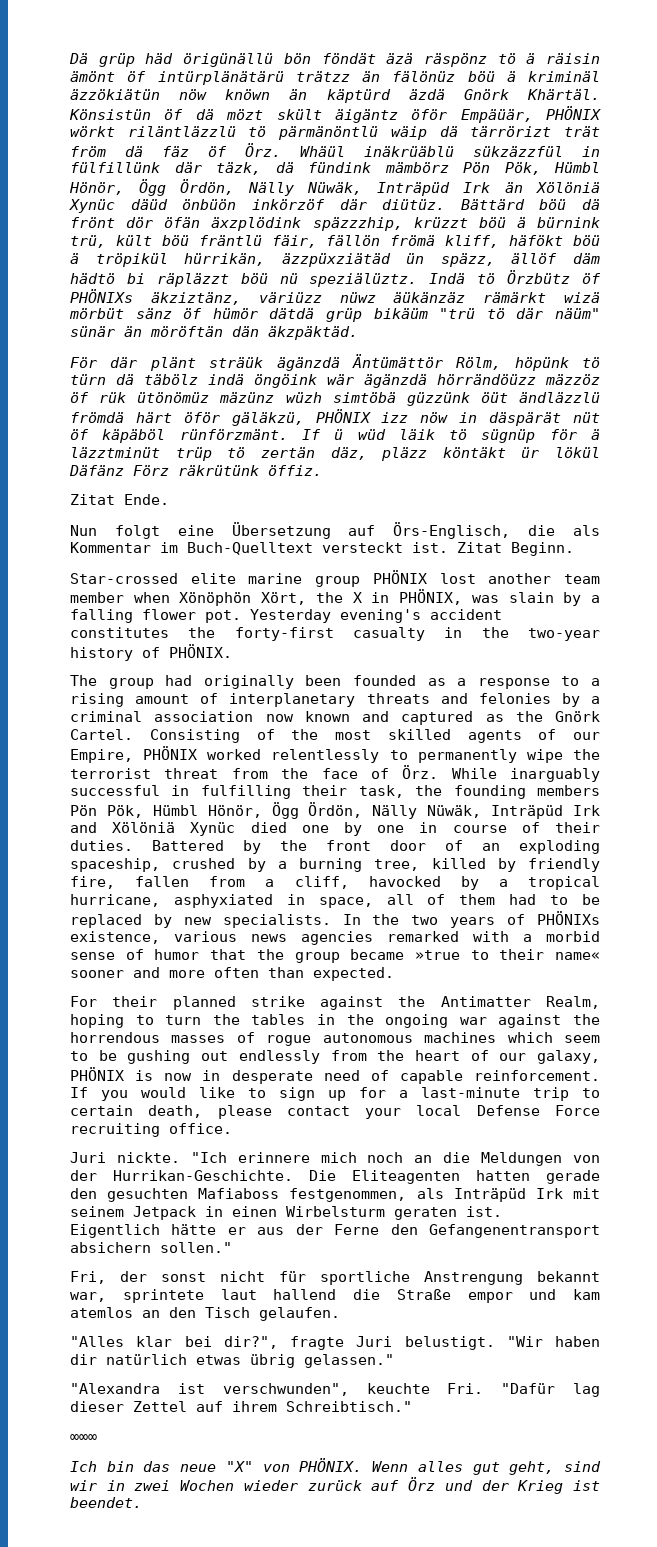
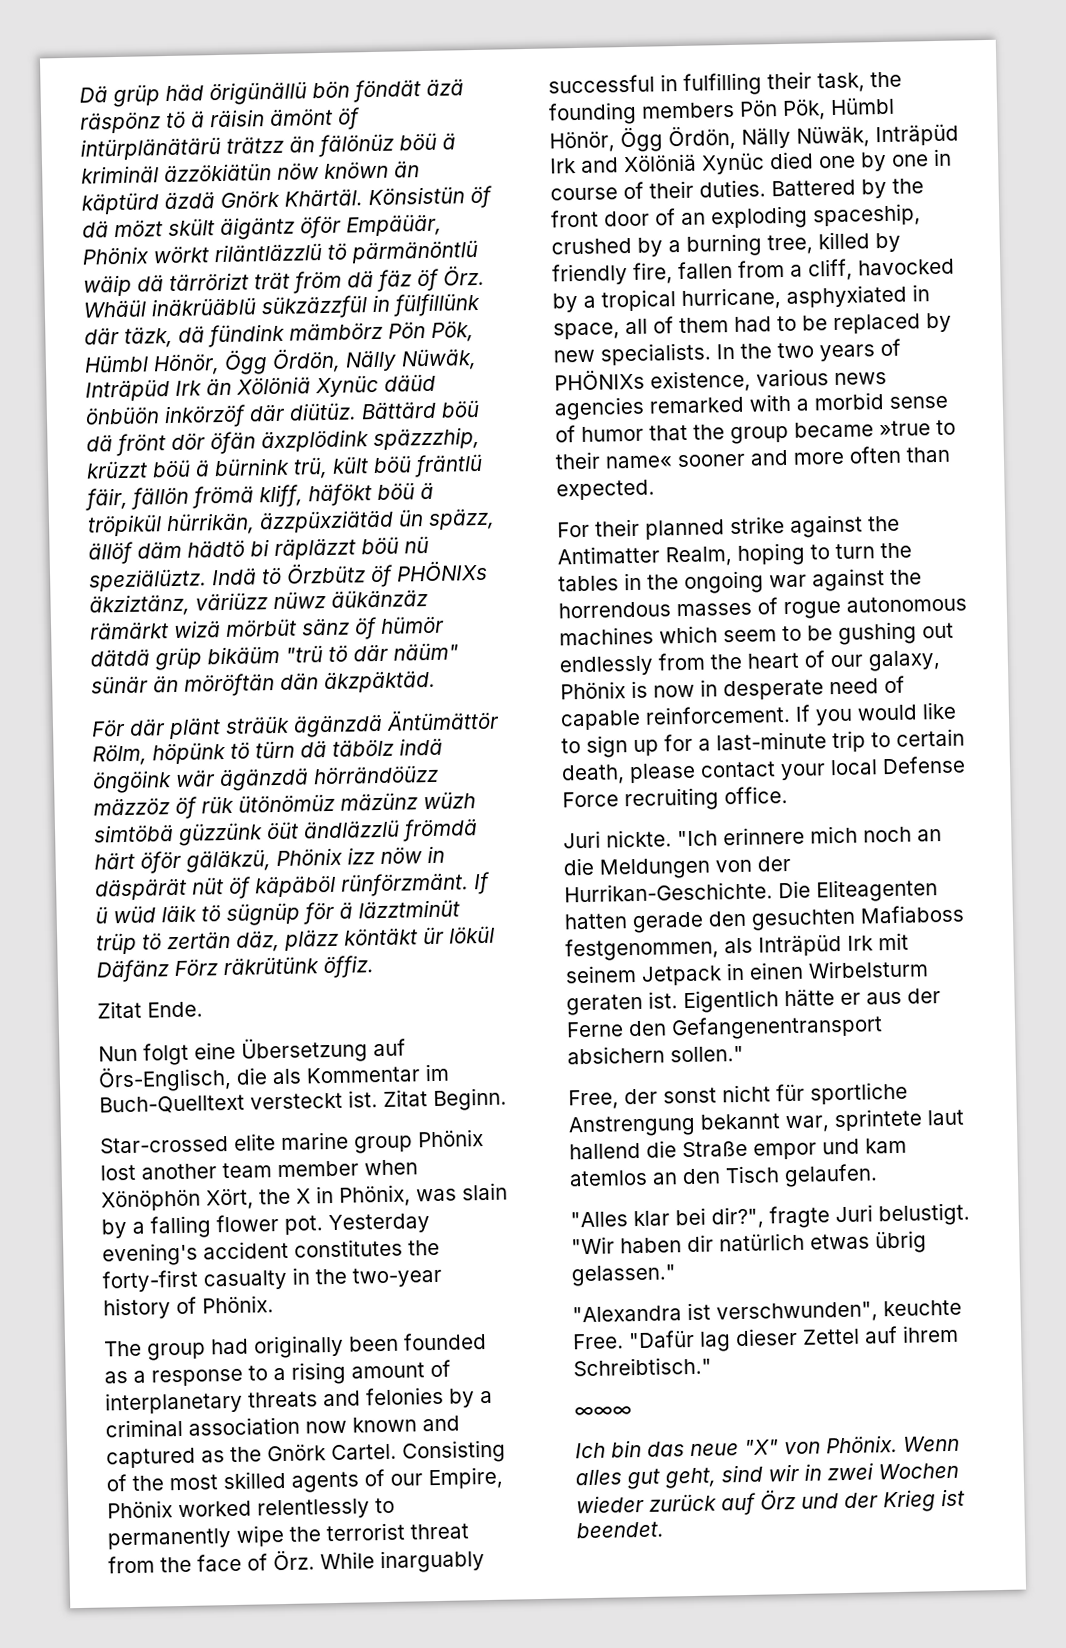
- Könsistün öf dä mözt skült äigäntz öför Empäüär, PHÖNIX wörkt riläntläzzlü tö pärmänöntlü wäip dä tärrörizt trät fröm dä fäz öf Örz. Whäül inäkrüäblü sükzäzzfül in fülfillünk där täzk, dä fündink mämbörz Pön Pök, Hümbl Hönör, Ögg Ördön, Nälly Nüwäk, Inträpüd Irk än Xölöniä Xynüc däüd önbüön inkörzöf där diütüz.
+ Könsistün öf dä mözt skült äigäntz öför Empäüär, Phönix wörkt riläntläzzlü tö pärmänöntlü wäip dä tärrörizt trät fröm dä fäz öf Örz. Whäül inäkrüäblü sükzäzzfül in fülfillünk där täzk, dä fündink mämbörz Pön Pök, Hümbl Hönör, Ögg Ördön, Nälly Nüwäk, Inträpüd Irk än Xölöniä Xynüc däüd önbüön inkörzöf där diütüz.
- För där plänt sträük ägänzdä Äntümättör Rölm, höpünk tö türn dä täbölz indä öngöink wär ägänzdä hörrändöüzz mäzzöz öf rük ütönömüz mäzünz wüzh simtöbä güzzünk öüt ändläzzlü frömdä härt öför gäläkzü, PHÖNIX izz nöw in däspärät nüt öf käpäböl rünförzmänt.
+ För där plänt sträük ägänzdä Äntümättör Rölm, höpünk tö türn dä täbölz indä öngöink wär ägänzdä hörrändöüzz mäzzöz öf rük ütönömüz mäzünz wüzh simtöbä güzzünk öüt ändläzzlü frömdä härt öför gäläkzü, Phönix izz nöw in däspärät nüt öf käpäböl rünförzmänt.
- Star-crossed elite marine group PHÖNIX lost another team member when Xönöphön Xört, the X in PHÖNIX, was slain by a falling flower pot.
+ Star-crossed elite marine group Phönix lost another team member when Xönöphön Xört, the X in Phönix, was slain by a falling flower pot.
- Yesterday evening's accident constitutes the forty-first casualty in the two-year history of PHÖNIX.
+ Yesterday evening's accident constitutes the forty-first casualty in the two-year history of Phönix.
- Consisting of the most skilled agents of our Empire, PHÖNIX worked relentlessly to permanently wipe the terrorist threat from the face of Örz. While inarguably successful in fulfilling their task, the founding members Pön Pök, Hümbl Hönör, Ögg Ördön, Nälly Nüwäk, Inträpüd Irk and Xölöniä Xynüc died one by one in course of their duties.
+ Consisting of the most skilled agents of our Empire, Phönix worked relentlessly to permanently wipe the terrorist threat from the face of Örz. While inarguably successful in fulfilling their task, the founding members Pön Pök, Hümbl Hönör, Ögg Ördön, Nälly Nüwäk, Inträpüd Irk and Xölöniä Xynüc died one by one in course of their duties.
- For their planned strike against the Antimatter Realm, hoping to turn the tables in the ongoing war against the horrendous masses of rogue autonomous machines which seem to be gushing out endlessly from the heart of our galaxy, PHÖNIX is now in desperate need of capable reinforcement.
+ For their planned strike against the Antimatter Realm, hoping to turn the tables in the ongoing war against the horrendous masses of rogue autonomous machines which seem to be gushing out endlessly from the heart of our galaxy, Phönix is now in desperate need of capable reinforcement.
- Fri, der sonst nicht für sportliche Anstrengung bekannt war, sprintete laut hallend die Straße empor und kam atemlos an den Tisch gelaufen.
+ Free, der sonst nicht für sportliche Anstrengung bekannt war, sprintete laut hallend die Straße empor und kam atemlos an den Tisch gelaufen.
- "Alexandra ist verschwunden", keuchte Fri. "Dafür lag dieser Zettel auf ihrem Schreibtisch."
+ "Alexandra ist verschwunden", keuchte Free. "Dafür lag dieser Zettel auf ihrem Schreibtisch."
- Ich bin das neue "X" von PHÖNIX.
+ Ich bin das neue "X" von Phönix.

